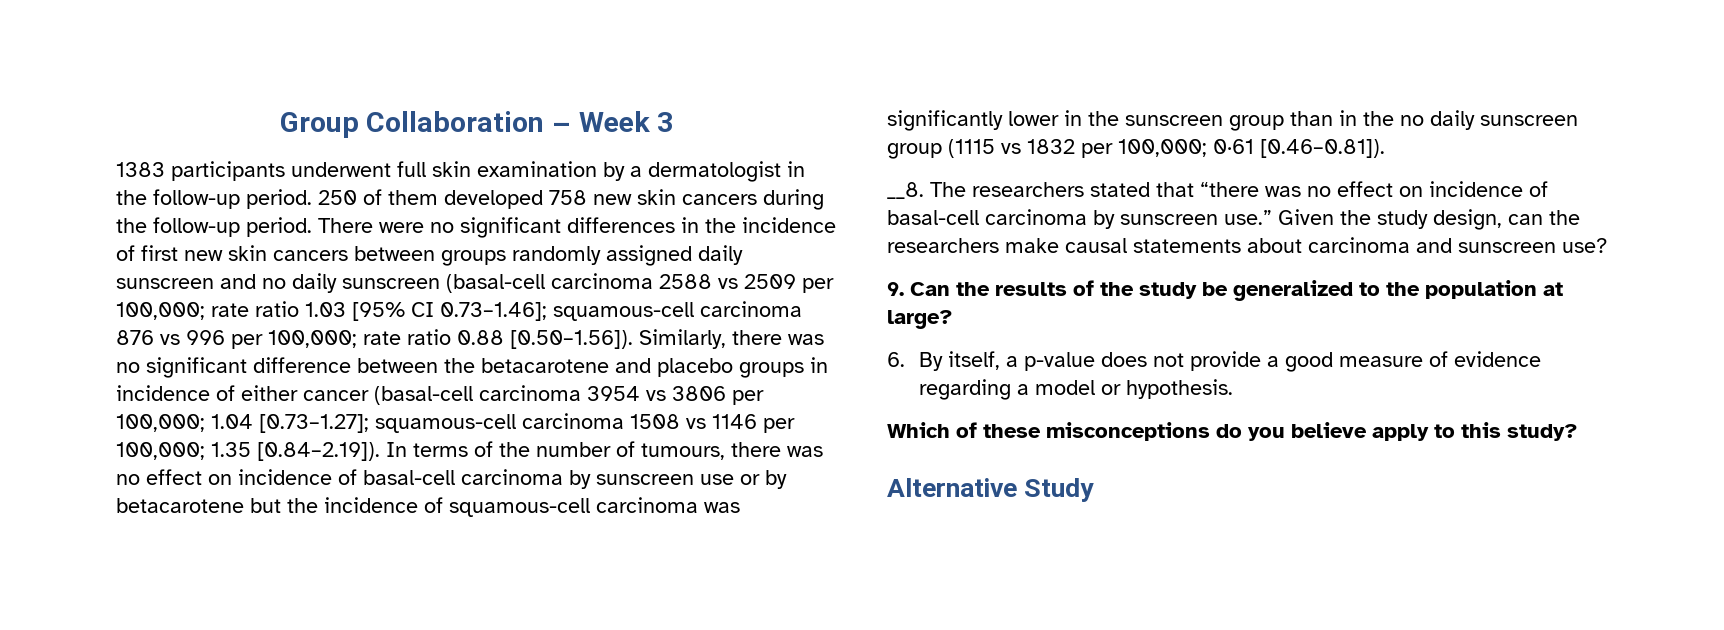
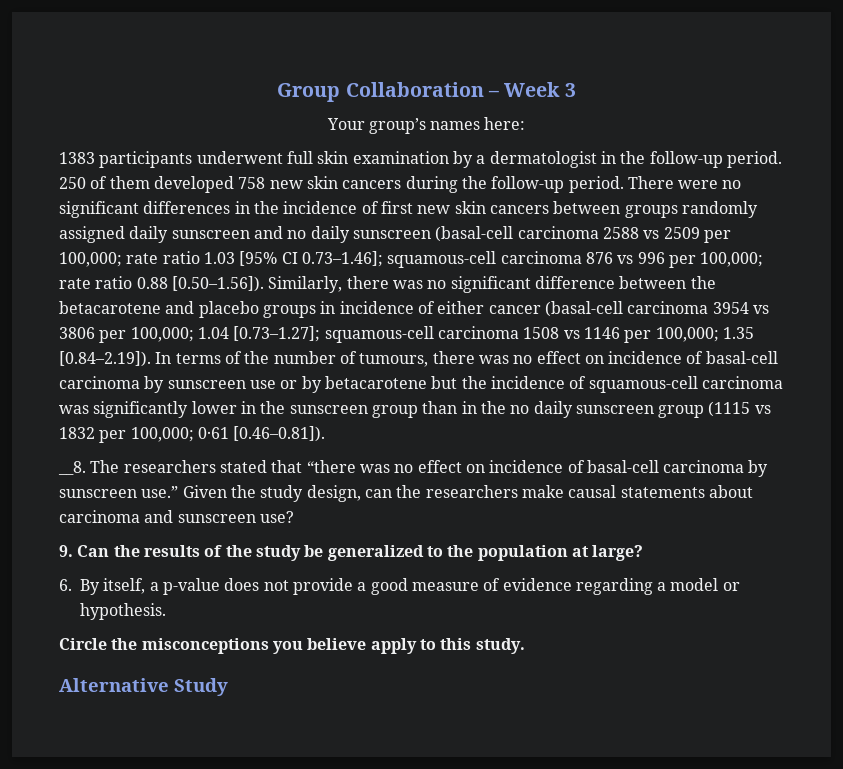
+ Your group’s names here:
- Which of these misconceptions do you believe apply to this study?
+ Circle the misconceptions you believe apply to this study.

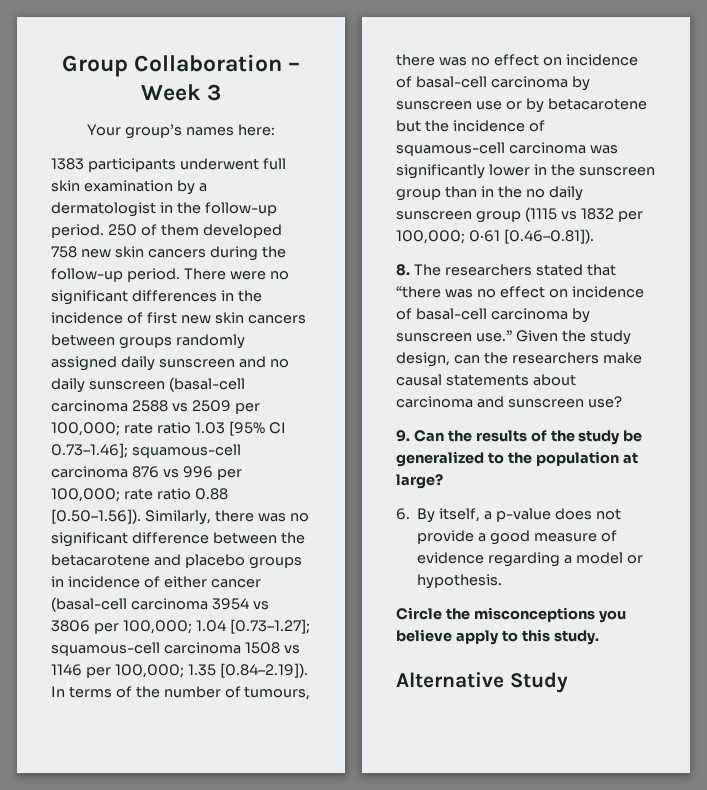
- __8. The researchers stated that “there was no effect on incidence of basal-cell carcinoma by sunscreen use.”
+ 8. The researchers stated that “there was no effect on incidence of basal-cell carcinoma by sunscreen use.”

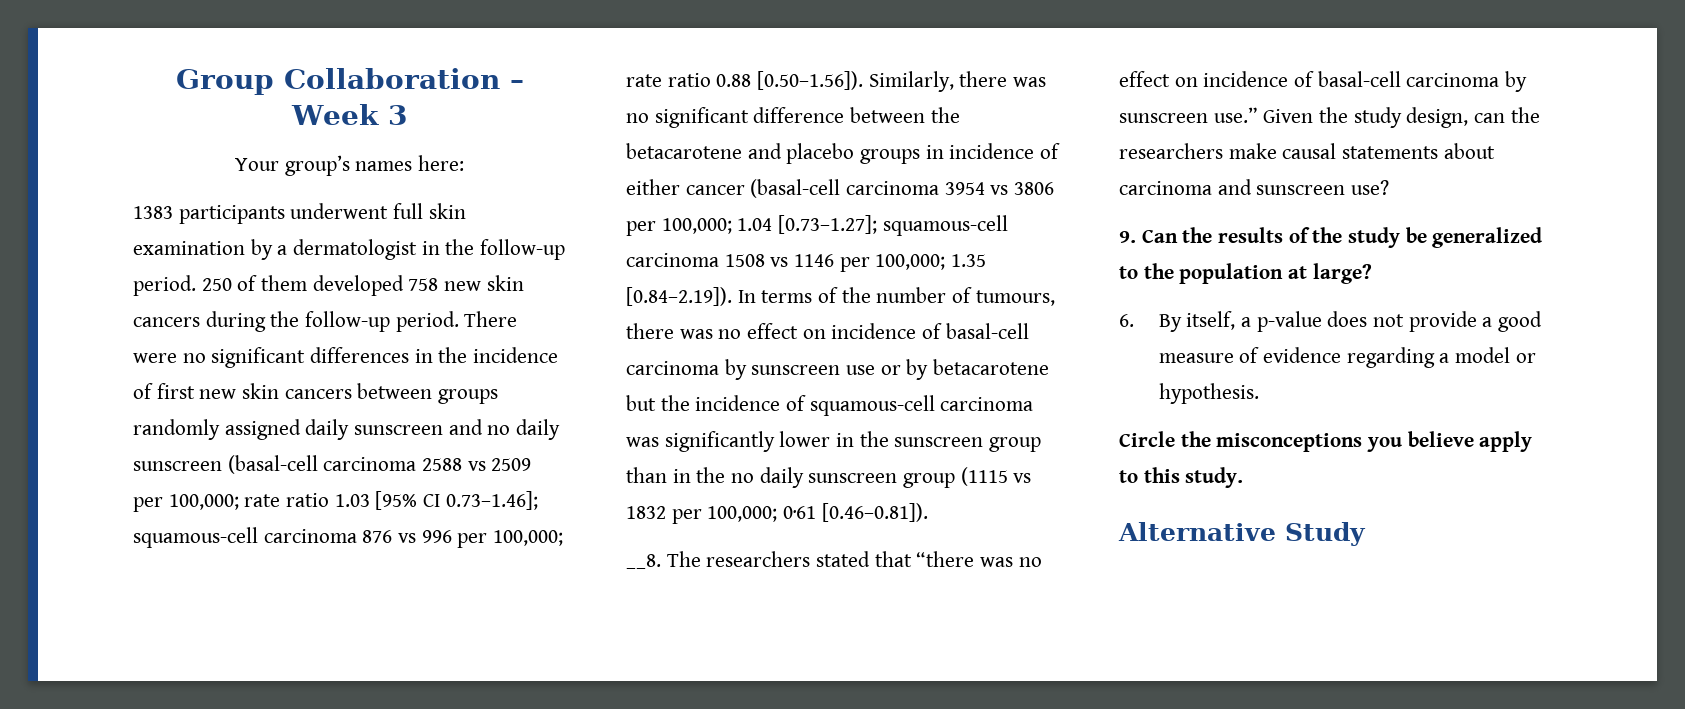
- 8. The researchers stated that “there was no effect on incidence of basal-cell carcinoma by sunscreen use.”
+ __8. The researchers stated that “there was no effect on incidence of basal-cell carcinoma by sunscreen use.”

